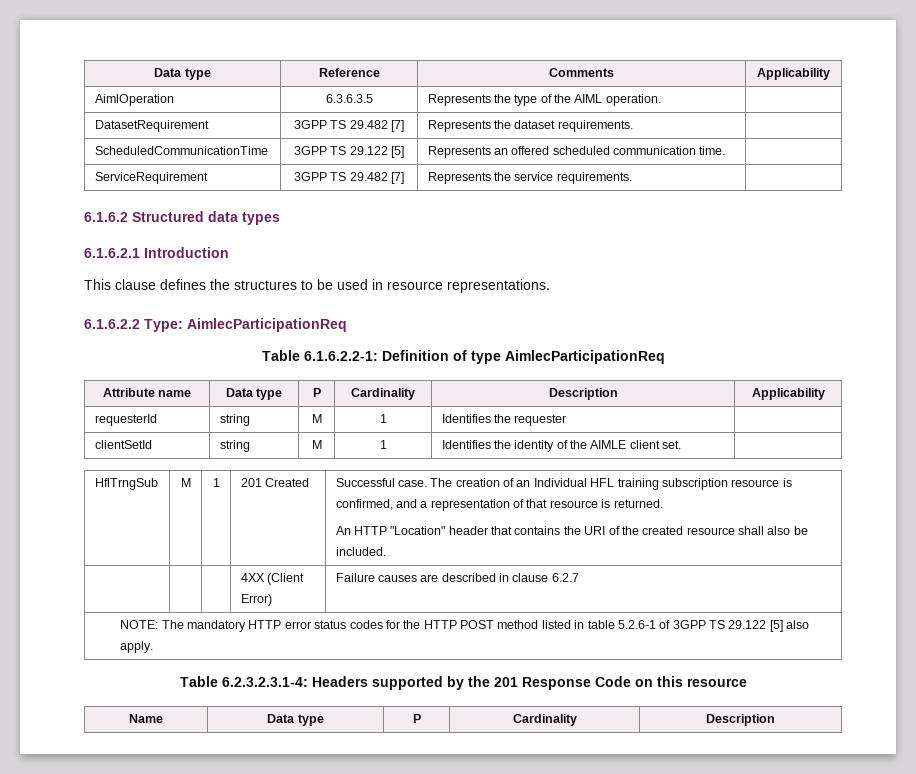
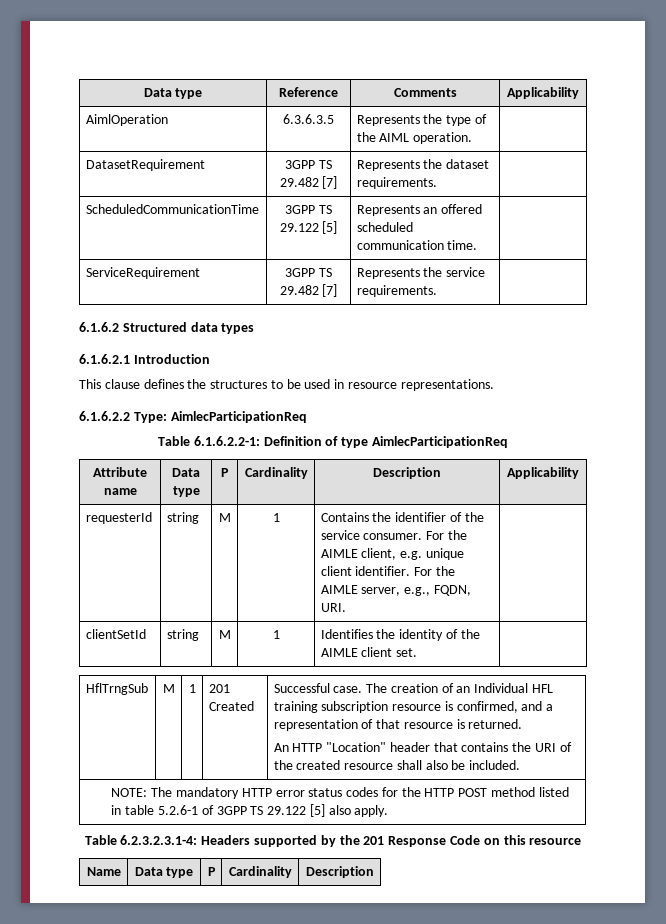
- requesterId | string | M | 1 | Identifies the requester |
+ requesterId | string | M | 1 | Contains the identifier of the service consumer. For the AIMLE client, e.g. unique client identifier. For the AIMLE server, e.g., FQDN, URI. |
- | | | 4XX (Client Error) | Failure causes are described in clause 6.2.7

